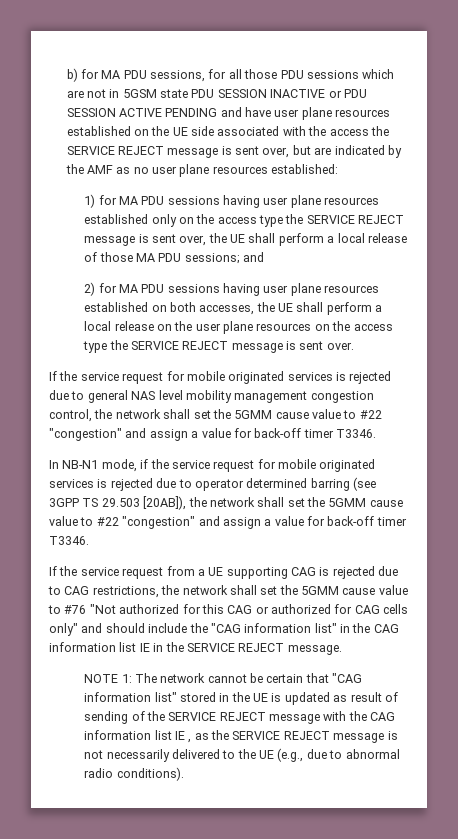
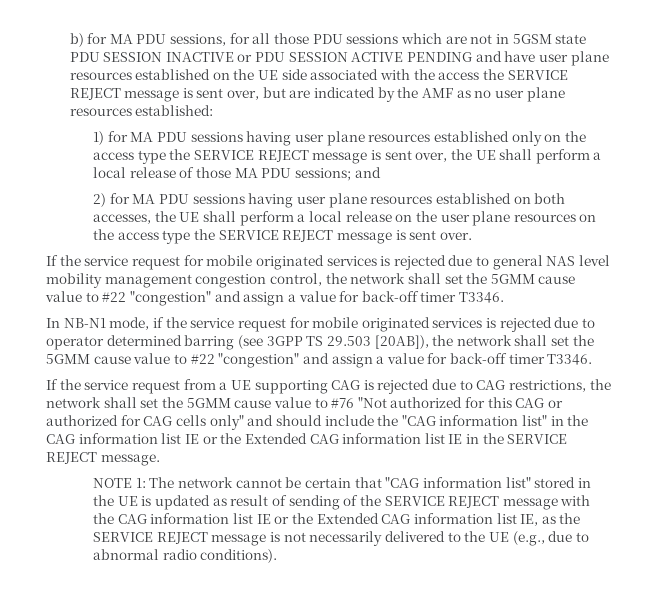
- If the service request from a UE supporting CAG is rejected due to CAG restrictions, the network shall set the 5GMM cause value to #76 "Not authorized for this CAG or authorized for CAG cells only" and should include the "CAG information list" in the CAG information list IE in the SERVICE REJECT message.
+ If the service request from a UE supporting CAG is rejected due to CAG restrictions, the network shall set the 5GMM cause value to #76 "Not authorized for this CAG or authorized for CAG cells only" and should include the "CAG information list" in the CAG information list IE or the Extended CAG information list IE in the SERVICE REJECT message.
- NOTE 1: The network cannot be certain that "CAG information list" stored in the UE is updated as result of sending of the SERVICE REJECT message with the CAG information list IE , as the SERVICE REJECT message is not necessarily delivered to the UE (e.g., due to abnormal radio conditions).
+ NOTE 1: The network cannot be certain that "CAG information list" stored in the UE is updated as result of sending of the SERVICE REJECT message with the CAG information list IE or the Extended CAG information list IE, as the SERVICE REJECT message is not necessarily delivered to the UE (e.g., due to abnormal radio conditions).

